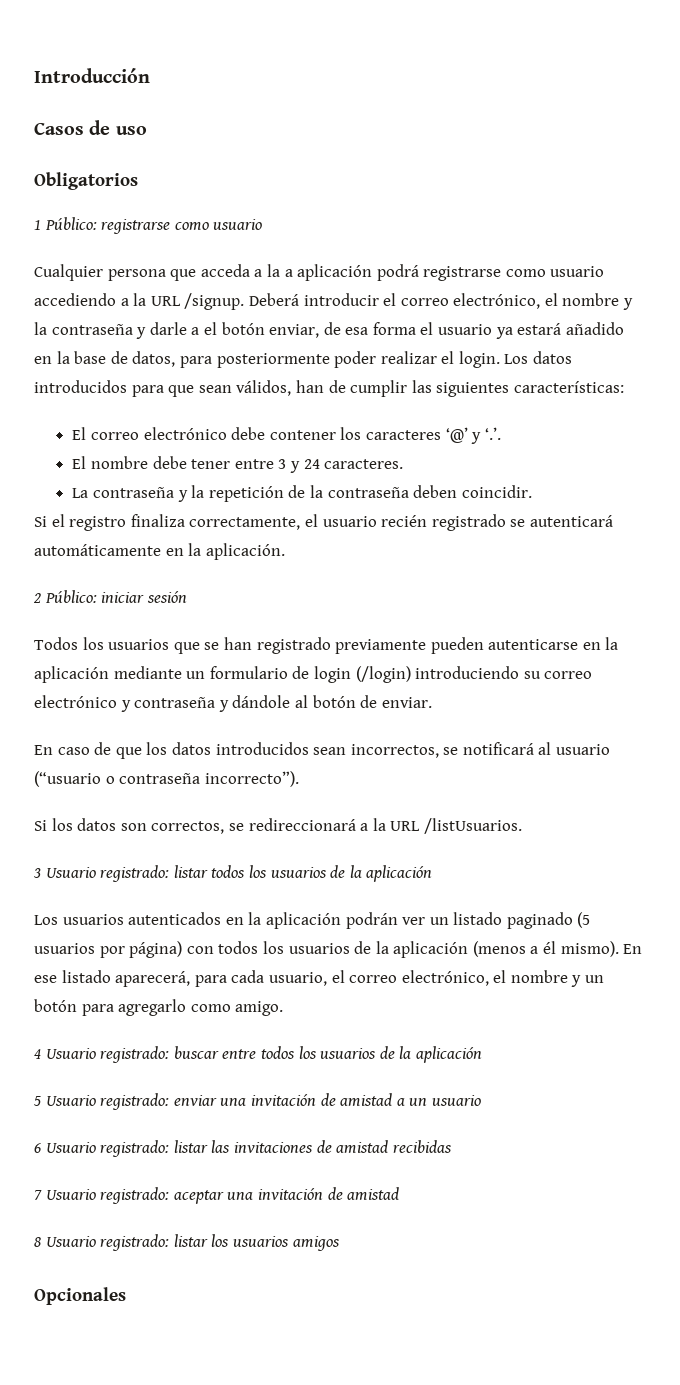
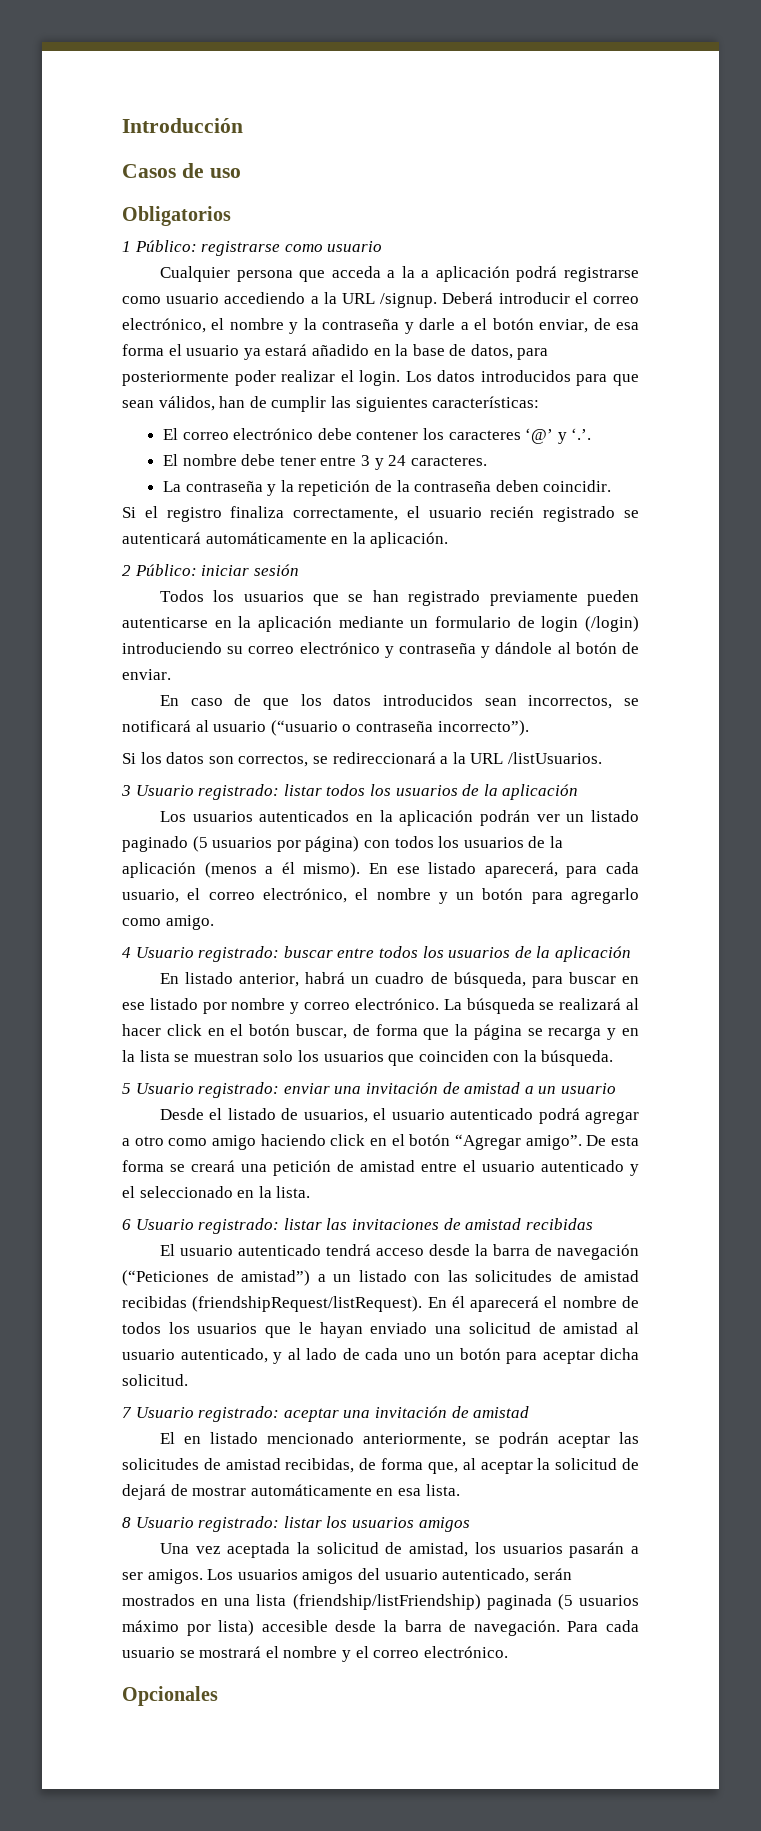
+ En listado anterior, habrá un cuadro de búsqueda, para buscar en ese listado por nombre y correo electrónico. La búsqueda se realizará al hacer click en el botón buscar, de forma que la página se recarga y en la lista se muestran solo los usuarios que coinciden con la búsqueda.
+ Desde el listado de usuarios, el usuario autenticado podrá agregar a otro como amigo haciendo click en el botón “Agregar amigo”. De esta forma se creará una petición de amistad entre el usuario autenticado y el seleccionado en la lista.
+ El usuario autenticado tendrá acceso desde la barra de navegación (“Peticiones de amistad”) a un listado con las solicitudes de amistad recibidas (friendshipRequest/listRequest). En él aparecerá el nombre de todos los usuarios que le hayan enviado una solicitud de amistad al usuario autenticado, y al lado de cada uno un botón para aceptar dicha solicitud.
+ El en listado mencionado anteriormente, se podrán aceptar las solicitudes de amistad recibidas, de forma que, al aceptar la solicitud de dejará de mostrar automáticamente en esa lista.
+ Una vez aceptada la solicitud de amistad, los usuarios pasarán a ser amigos. Los usuarios amigos del usuario autenticado, serán mostrados en una lista (friendship/listFriendship) paginada (5 usuarios máximo por lista) accesible desde la barra de navegación. Para cada usuario se mostrará el nombre y el correo electrónico.

